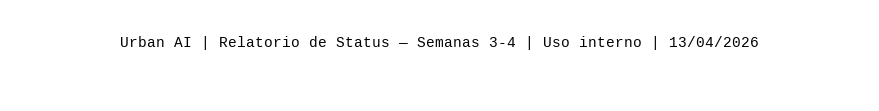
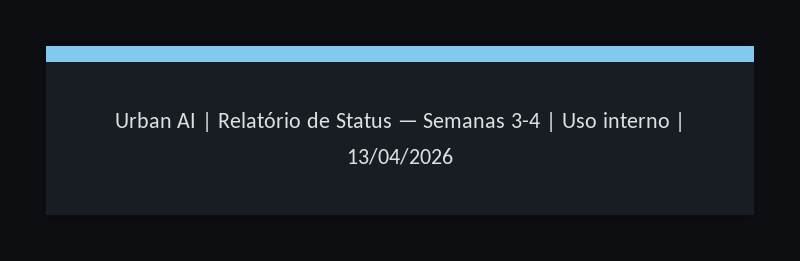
- Urban AI | Relatorio de Status — Semanas 3-4 | Uso interno | 13/04/2026
+ Urban AI | Relatório de Status — Semanas 3-4 | Uso interno | 13/04/2026

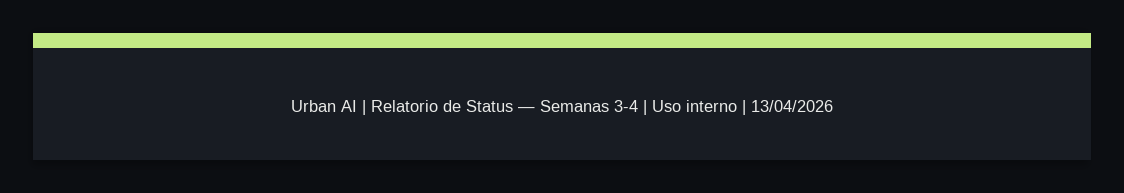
- Urban AI | Relatório de Status — Semanas 3-4 | Uso interno | 13/04/2026
+ Urban AI | Relatorio de Status — Semanas 3-4 | Uso interno | 13/04/2026

